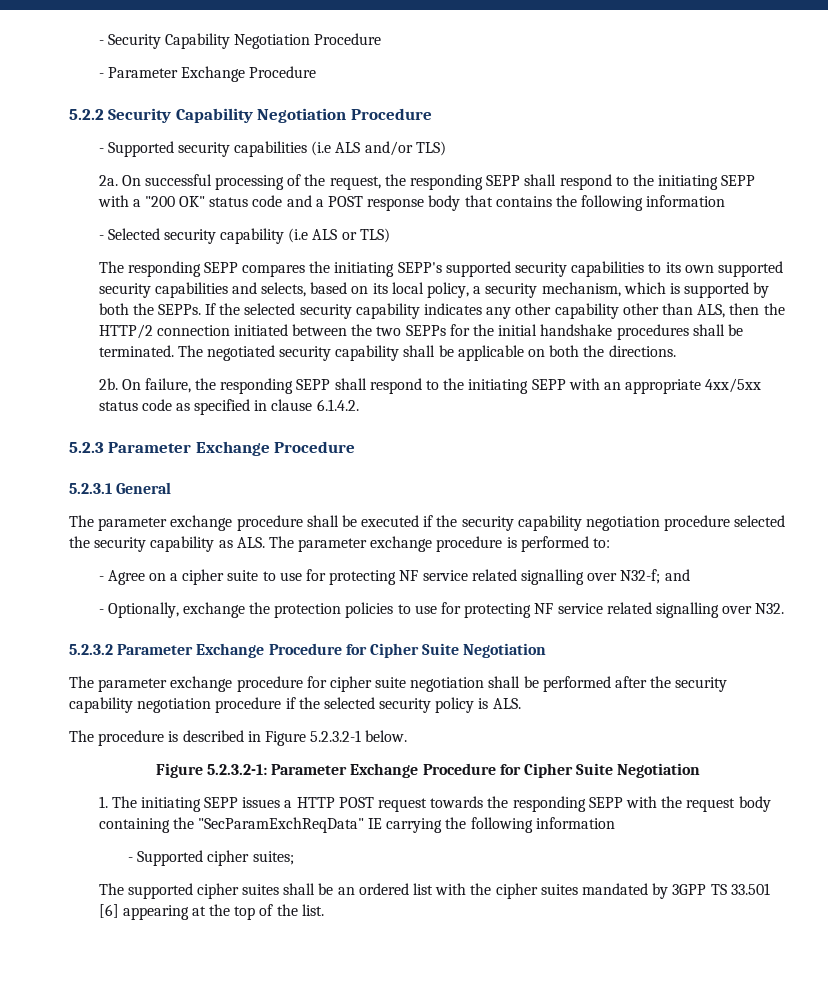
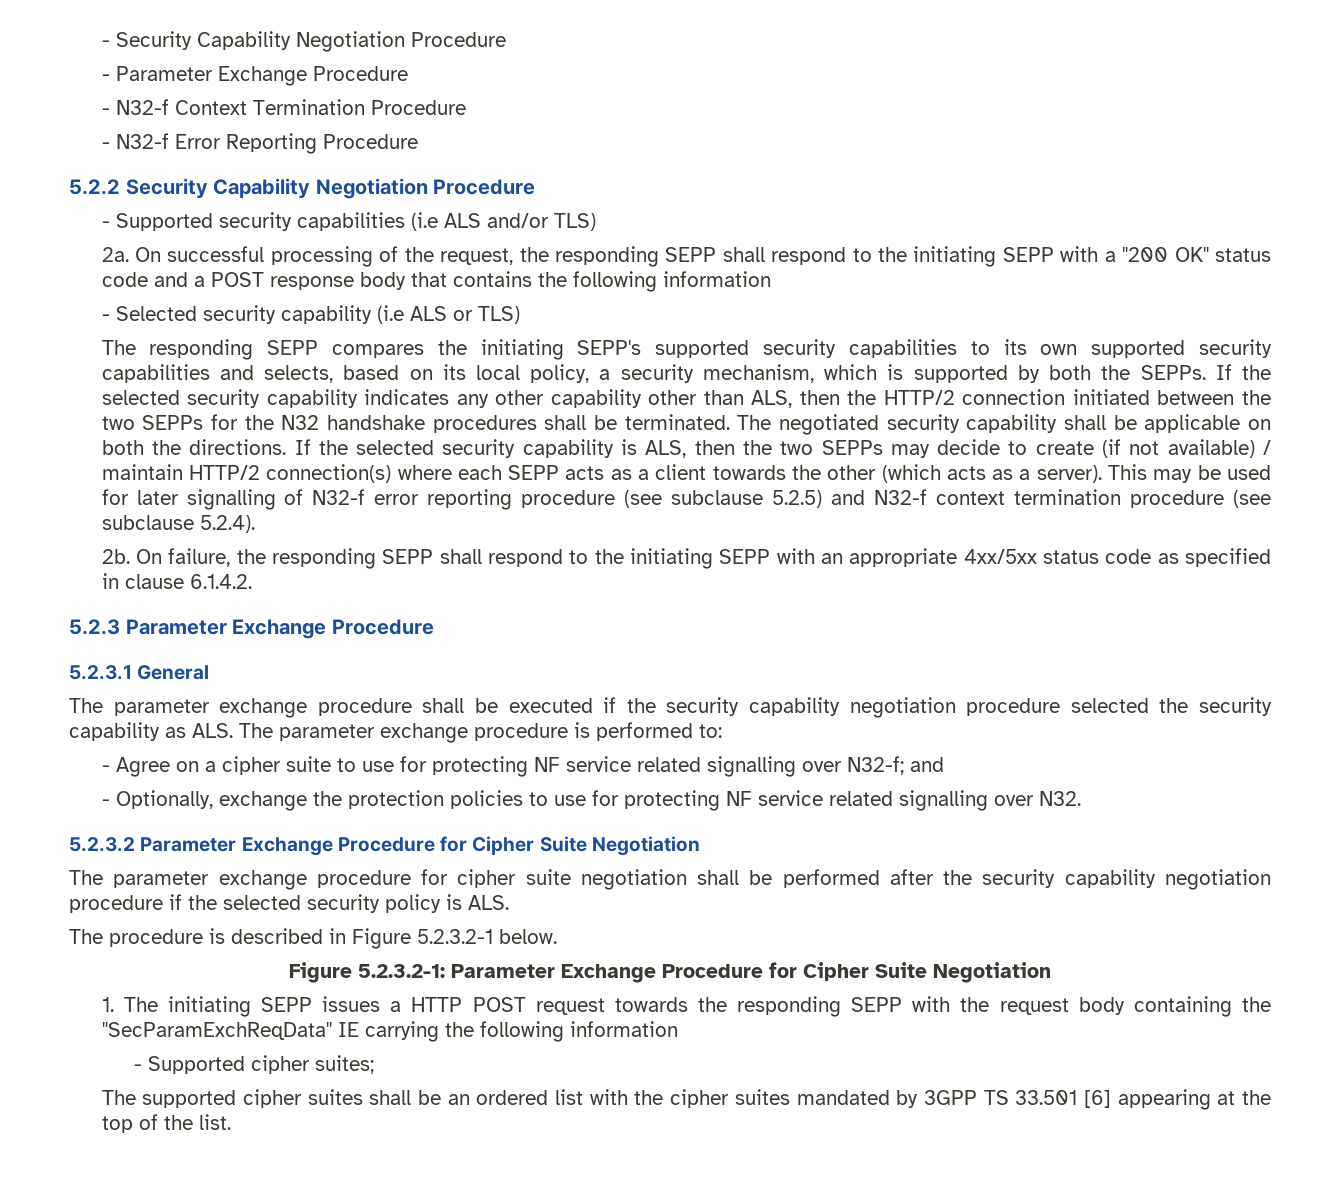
+ - N32-f Context Termination Procedure
+ - N32-f Error Reporting Procedure
- If the selected security capability indicates any other capability other than ALS, then the HTTP/2 connection initiated between the two SEPPs for the initial handshake procedures shall be terminated.
+ If the selected security capability indicates any other capability other than ALS, then the HTTP/2 connection initiated between the two SEPPs for the N32 handshake procedures shall be terminated.
+ If the selected security capability is ALS, then the two SEPPs may decide to create (if not available) / maintain HTTP/2 connection(s) where each SEPP acts as a client towards the other (which acts as a server). This may be used for later signalling of N32-f error reporting procedure (see subclause 5.2.5) and N32-f context termination procedure (see subclause 5.2.4).

